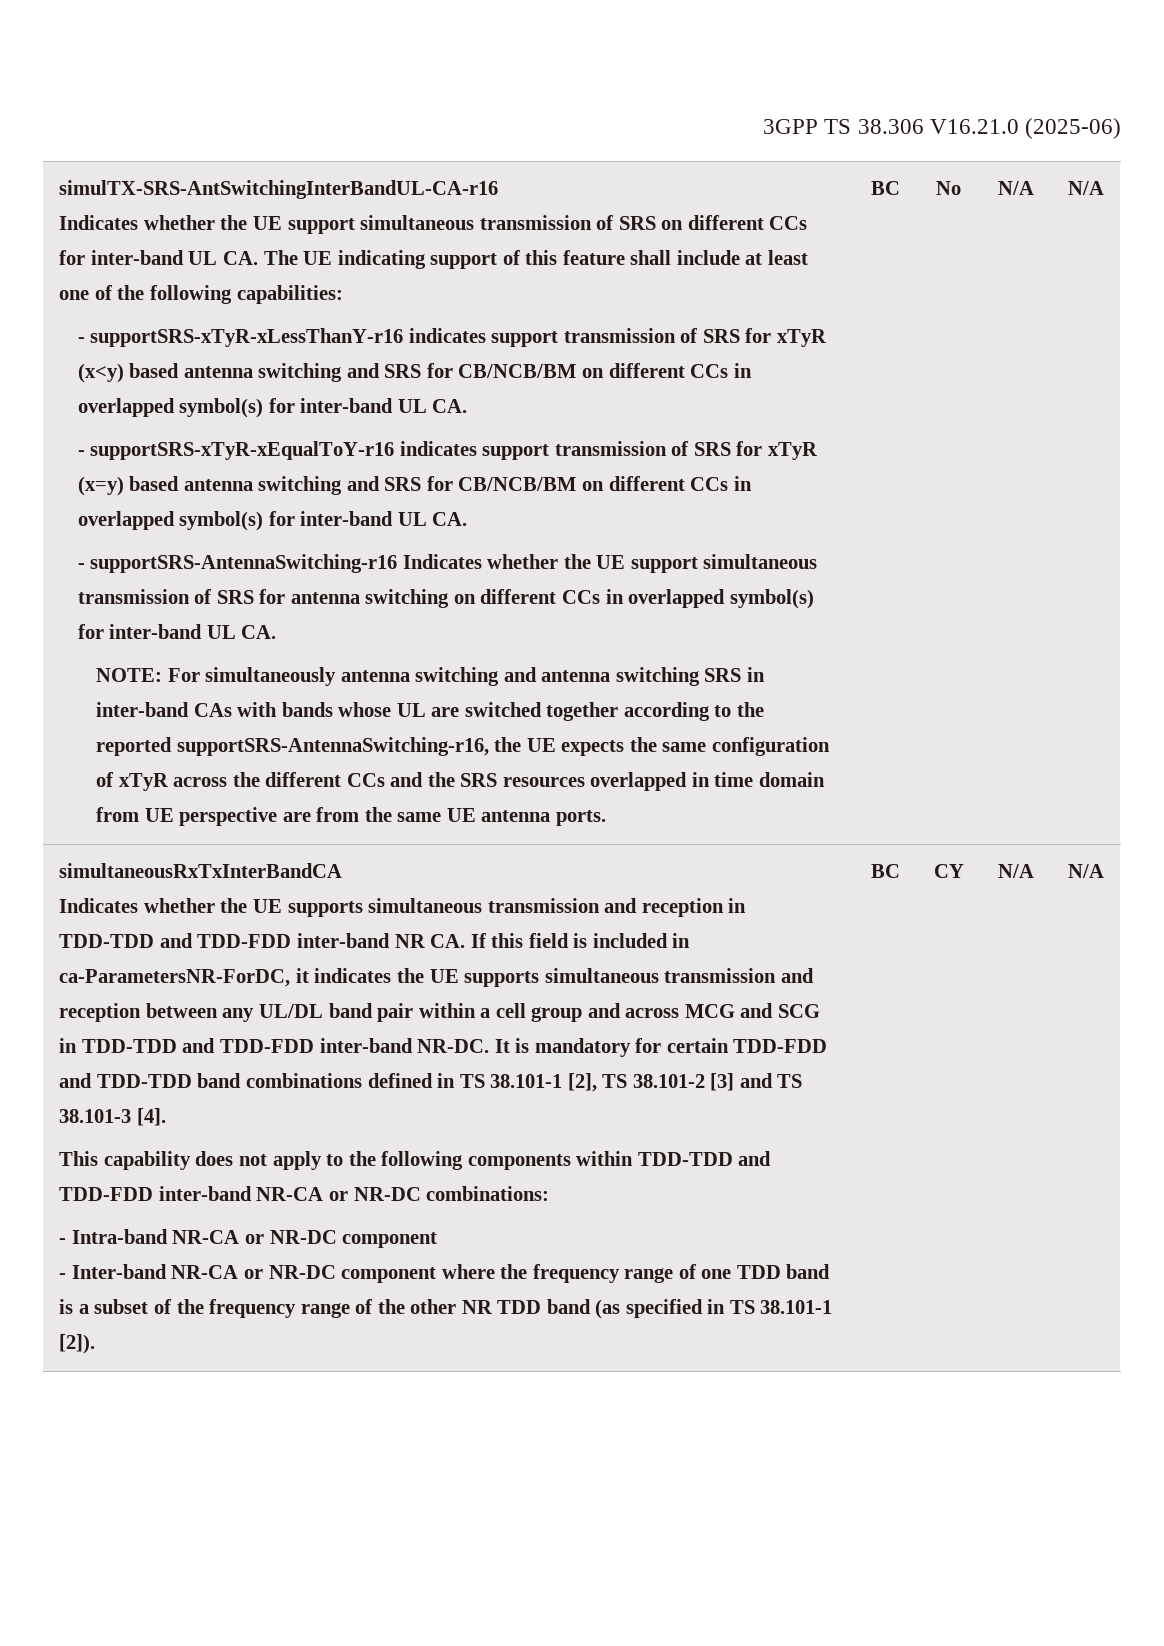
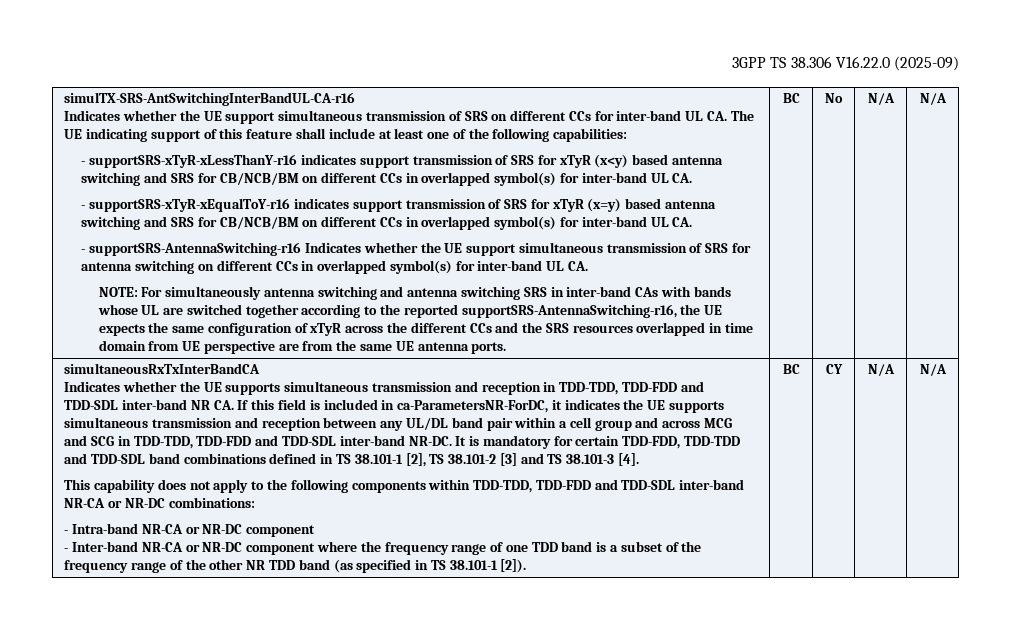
- 3GPP TS 38.306 V16.21.0 (2025-06)
+ 3GPP TS 38.306 V16.22.0 (2025-09)
- Indicates whether the UE supports simultaneous transmission and reception in TDD-TDD and TDD-FDD inter-band NR CA. If this field is included in ca-ParametersNR-ForDC, it indicates the UE supports simultaneous transmission and reception between any UL/DL band pair within a cell group and across MCG and SCG in TDD-TDD and TDD-FDD inter-band NR-DC.
+ Indicates whether the UE supports simultaneous transmission and reception in TDD-TDD, TDD-FDD and TDD-SDL inter-band NR CA. If this field is included in ca-ParametersNR-ForDC, it indicates the UE supports simultaneous transmission and reception between any UL/DL band pair within a cell group and across MCG and SCG in TDD-TDD, TDD-FDD and TDD-SDL inter-band NR-DC.
- It is mandatory for certain TDD-FDD and TDD-TDD band combinations defined in TS 38.101-1 [2], TS 38.101-2 [3] and TS 38.101-3 [4].
+ It is mandatory for certain TDD-FDD, TDD-TDD and TDD-SDL band combinations defined in TS 38.101-1 [2], TS 38.101-2 [3] and TS 38.101-3 [4].
- This capability does not apply to the following components within TDD-TDD and TDD-FDD inter-band NR-CA or NR-DC combinations:
+ This capability does not apply to the following components within TDD-TDD, TDD-FDD and TDD-SDL inter-band NR-CA or NR-DC combinations:

